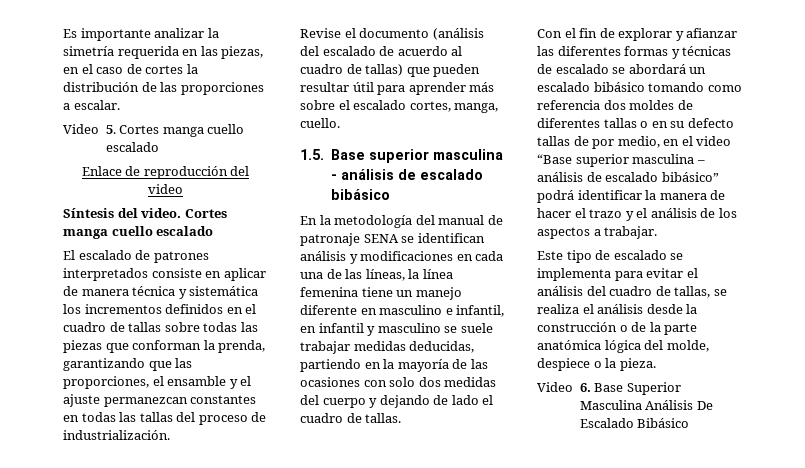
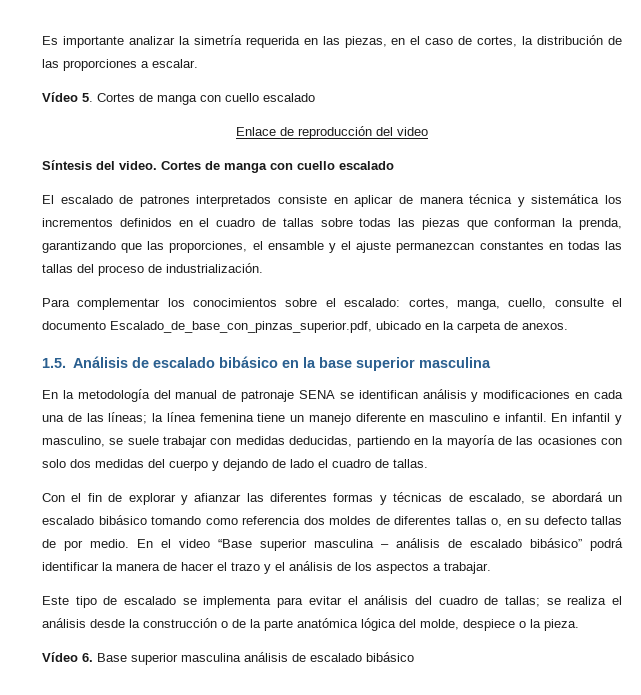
- Es importante analizar la simetría requerida en las piezas, en el caso de cortes la distribución de las proporciones a escalar.
+ Es importante analizar la simetría requerida en las piezas, en el caso de cortes, la distribución de las proporciones a escalar.
- Video 5. Cortes manga cuello escalado
+ Vídeo 5. Cortes de manga con cuello escalado
- Síntesis del video. Cortes manga cuello escalado
+ Síntesis del video. Cortes de manga con cuello escalado
- Revise el documento (análisis del escalado de acuerdo al cuadro de tallas) que pueden resultar útil para aprender más sobre el escalado cortes, manga, cuello.
- 1.5. Base superior masculina - análisis de escalado bibásico
+ Para complementar los conocimientos sobre el escalado: cortes, manga, cuello, consulte el documento Escalado_de_base_con_pinzas_superior.pdf, ubicado en la carpeta de anexos.
+ 1.5. Análisis de escalado bibásico en la base superior masculina
- En la metodología del manual de patronaje SENA se identifican análisis y modificaciones en cada una de las líneas, la línea femenina tiene un manejo diferente en masculino e infantil, en infantil y masculino se suele trabajar medidas deducidas, partiendo en la mayoría de las ocasiones con solo dos medidas del cuerpo y dejando de lado el cuadro de tallas.
+ En la metodología del manual de patronaje SENA se identifican análisis y modificaciones en cada una de las líneas; la línea femenina tiene un manejo diferente en masculino e infantil. En infantil y masculino, se suele trabajar con medidas deducidas, partiendo en la mayoría de las ocasiones con solo dos medidas del cuerpo y dejando de lado el cuadro de tallas.
- Con el fin de explorar y afianzar las diferentes formas y técnicas de escalado se abordará un escalado bibásico tomando como referencia dos moldes de diferentes tallas o en su defecto tallas de por medio, en el video “Base superior masculina – análisis de escalado bibásico” podrá identificar la manera de hacer el trazo y el análisis de los aspectos a trabajar.
+ Con el fin de explorar y afianzar las diferentes formas y técnicas de escalado, se abordará un escalado bibásico tomando como referencia dos moldes de diferentes tallas o, en su defecto tallas de por medio. En el video “Base superior masculina – análisis de escalado bibásico” podrá identificar la manera de hacer el trazo y el análisis de los aspectos a trabajar.
- Este tipo de escalado se implementa para evitar el análisis del cuadro de tallas, se realiza el análisis desde la construcción o de la parte anatómica lógica del molde, despiece o la pieza.
+ Este tipo de escalado se implementa para evitar el análisis del cuadro de tallas; se realiza el análisis desde la construcción o de la parte anatómica lógica del molde, despiece o la pieza.
- Video 6. Base Superior Masculina Análisis De Escalado Bibásico
+ Vídeo 6. Base superior masculina análisis de escalado bibásico

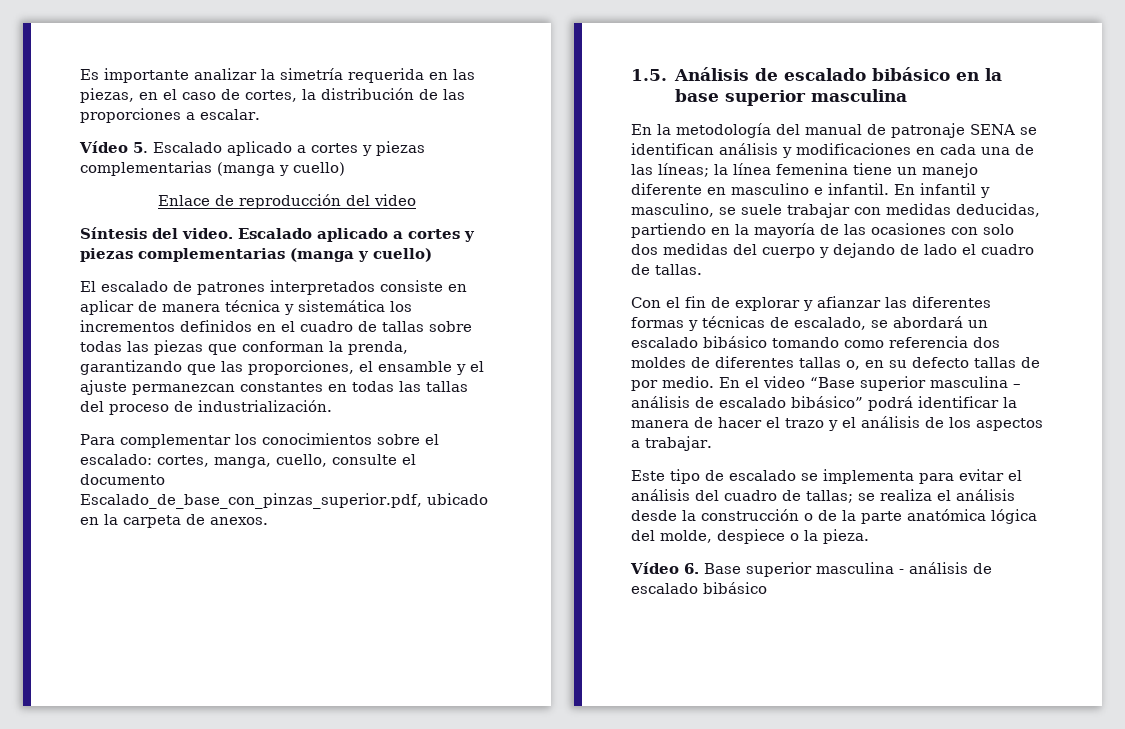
- Vídeo 5. Cortes de manga con cuello escalado
+ Vídeo 5. Escalado aplicado a cortes y piezas complementarias (manga y cuello)
- Síntesis del video. Cortes de manga con cuello escalado
+ Síntesis del video. Escalado aplicado a cortes y piezas complementarias (manga y cuello)
- Vídeo 6. Base superior masculina análisis de escalado bibásico
+ Vídeo 6. Base superior masculina - análisis de escalado bibásico

